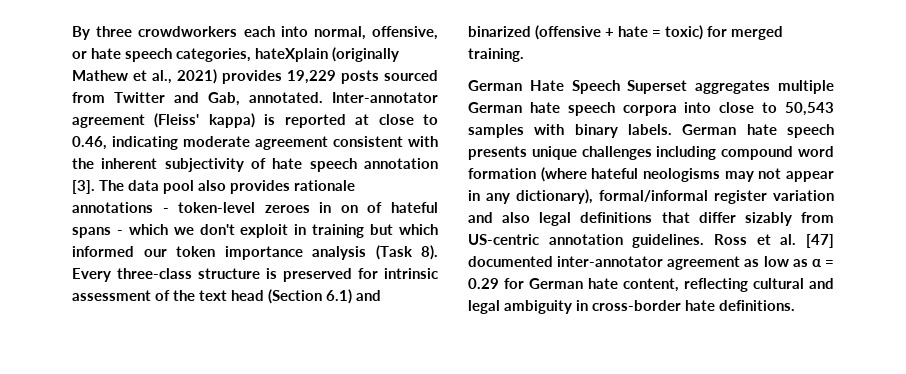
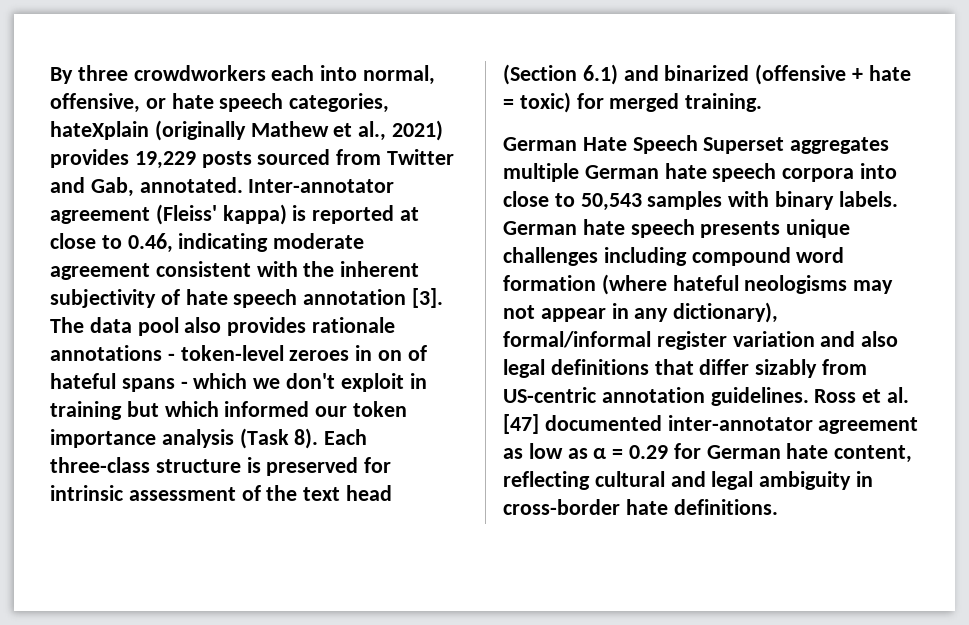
- Every three-class structure is preserved for intrinsic assessment of the text head (Section 6.1) and binarized (offensive + hate = toxic) for merged training.
+ Each three-class structure is preserved for intrinsic assessment of the text head (Section 6.1) and binarized (offensive + hate = toxic) for merged training.

